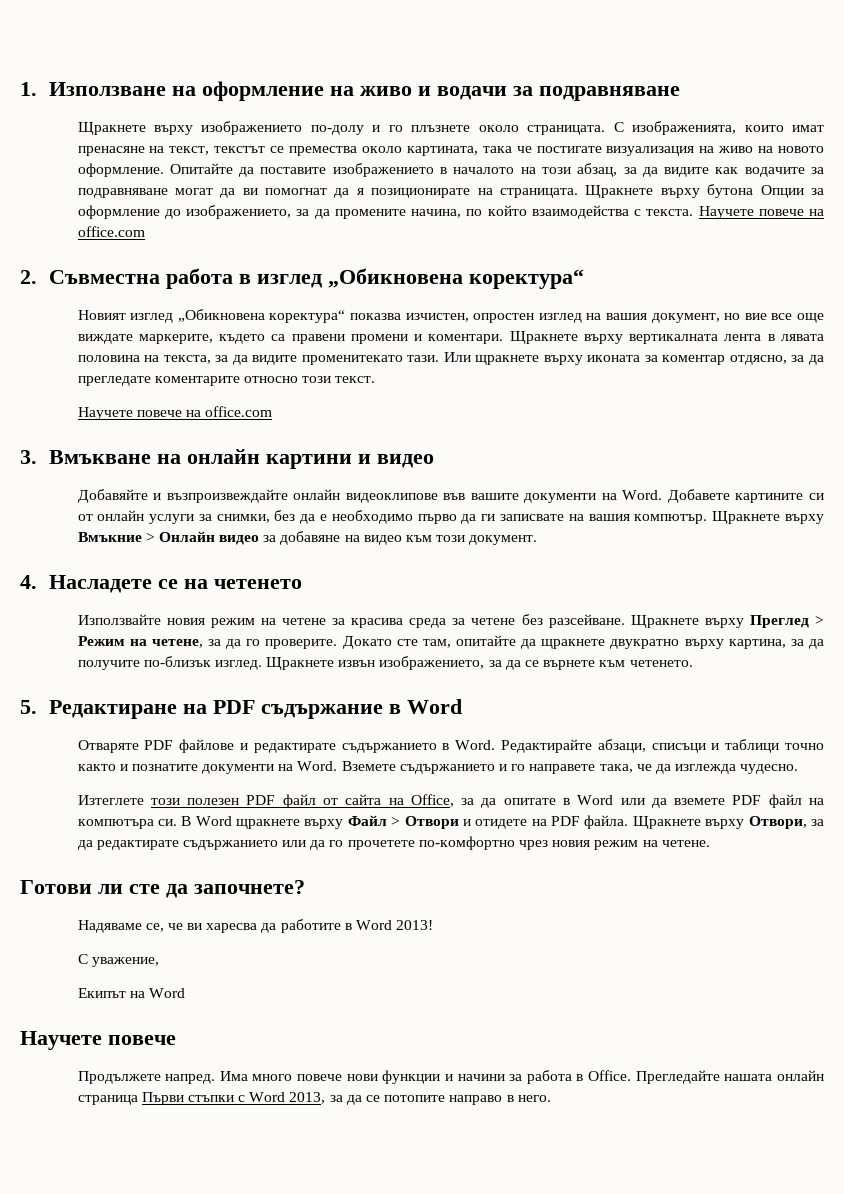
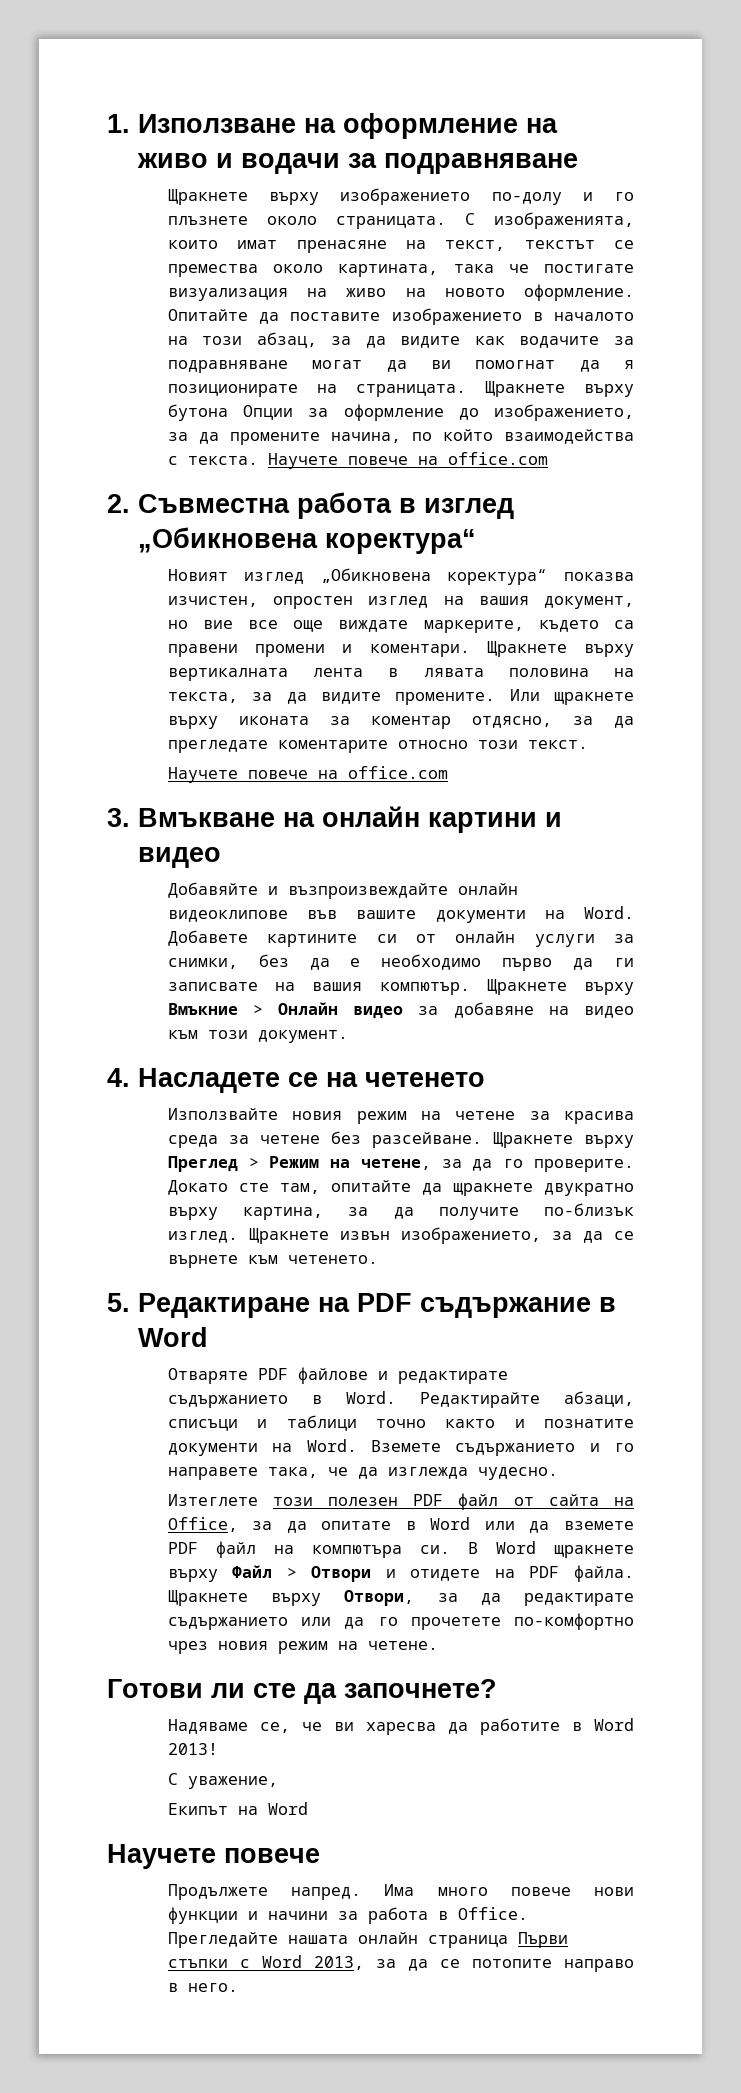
- Щракнете върху вертикалната лента в лявата половина на текста, за да видите променитекато тази.
+ Щракнете върху вертикалната лента в лявата половина на текста, за да видите промените.

